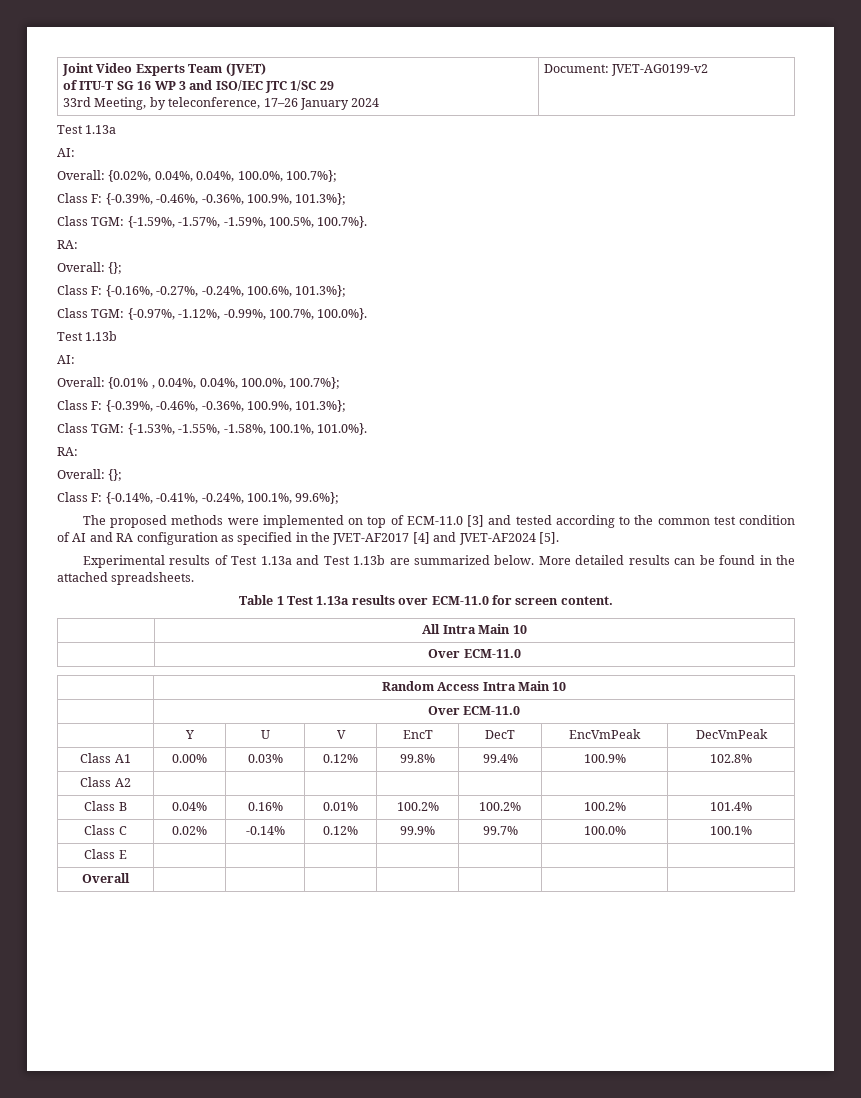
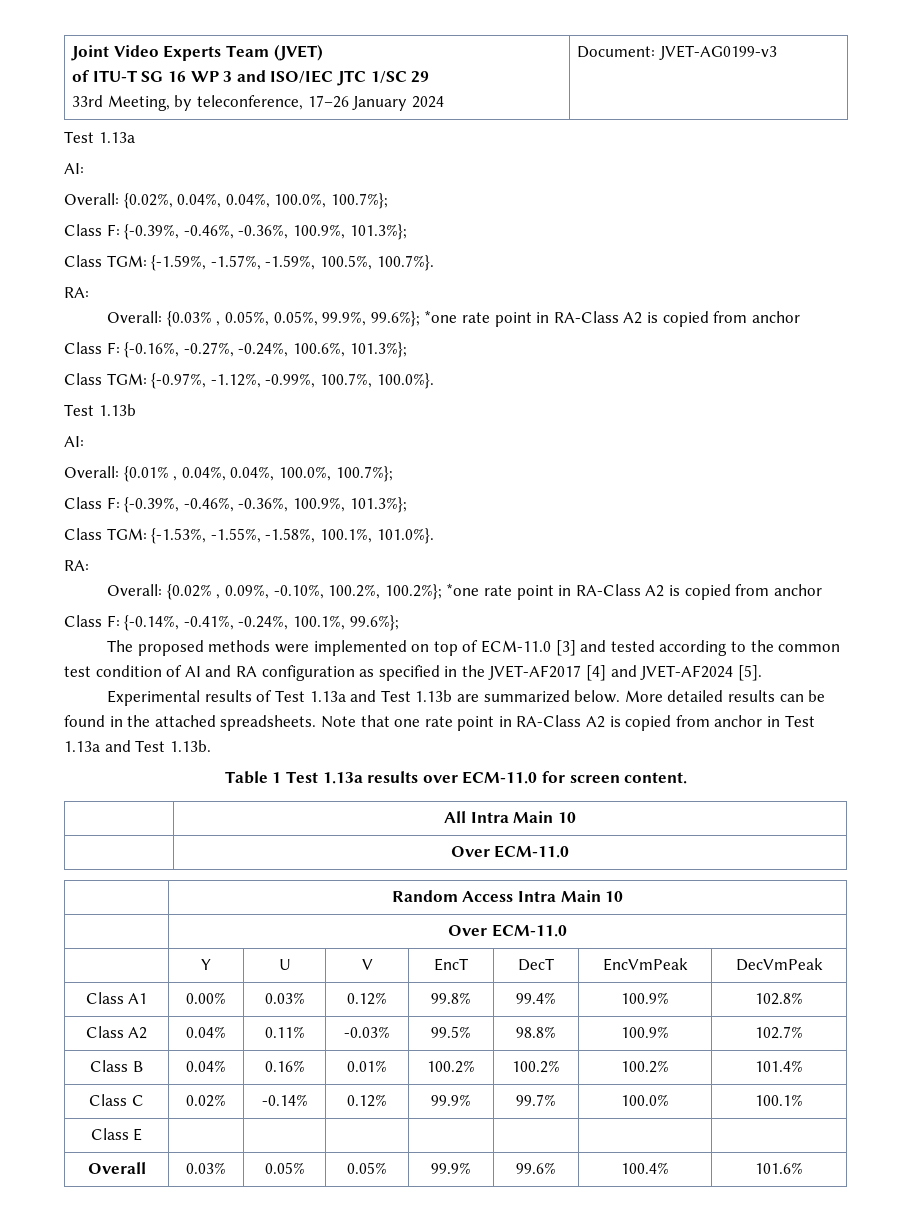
  Joint Video Experts Team (JVET)
  of ITU-T SG 16 WP 3 and ISO/IEC JTC 1/SC 29
- 33rd Meeting, by teleconference, 17–26 January 2024 | Document: JVET-AG0199-v2
+ 33rd Meeting, by teleconference, 17–26 January 2024 | Document: JVET-AG0199-v3
  Class TGM: {-1.59%, -1.57%, -1.59%, 100.5%, 100.7%}.
  RA:
- Overall: {};
+ Overall: {0.03% , 0.05%, 0.05%, 99.9%, 99.6%}; *one rate point in RA-Class A2 is copied from anchor
  Class TGM: {-1.53%, -1.55%, -1.58%, 100.1%, 101.0%}.
  RA:
- Overall: {};
+ Overall: {0.02% , 0.09%, -0.10%, 100.2%, 100.2%}; *one rate point in RA-Class A2 is copied from anchor
+ Note that one rate point in RA-Class A2 is copied from anchor in Test 1.13a and Test 1.13b.
- Class A2 | | | | | | |
+ Class A2 | 0.04% | 0.11% | -0.03% | 99.5% | 98.8% | 100.9% | 102.7%
- Overall | | | | | | |
+ Overall | 0.03% | 0.05% | 0.05% | 99.9% | 99.6% | 100.4% | 101.6%

